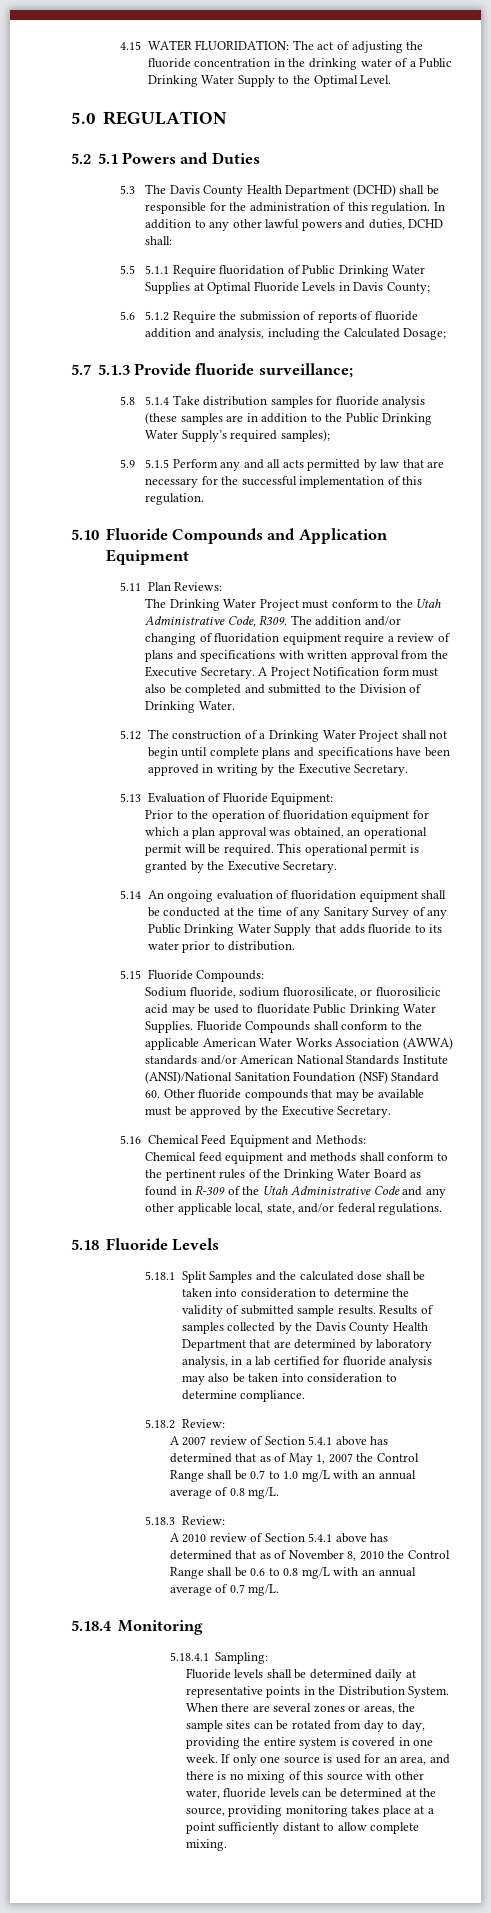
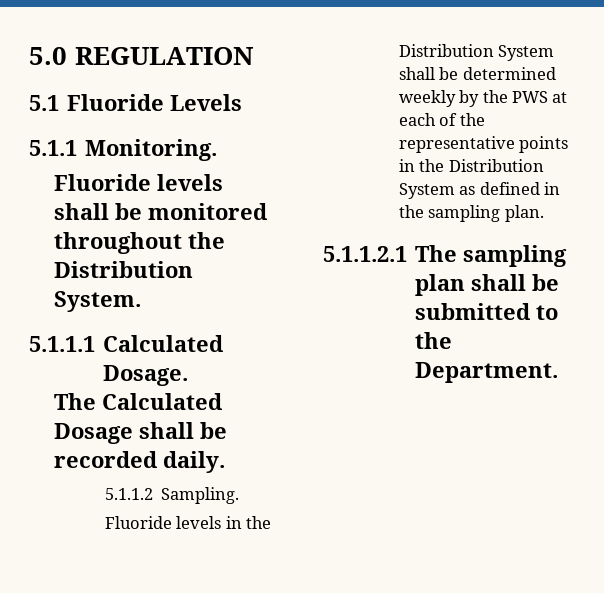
- 4.15 WATER FLUORIDATION: The act of adjusting the fluoride concentration in the drinking water of a Public Drinking Water Supply to the Optimal Level.
  5.0 REGULATION
- 5.2 5.1 Powers and Duties
- 5.3 The Davis County Health Department (DCHD) shall be responsible for the administration of this regulation. In addition to any other lawful powers and duties, DCHD shall:
- 5.5 5.1.1 Require fluoridation of Public Drinking Water Supplies at Optimal Fluoride Levels in Davis County;
- 5.6 5.1.2 Require the submission of reports of fluoride addition and analysis, including the Calculated Dosage;
- 5.7 5.1.3 Provide fluoride surveillance;
- 5.8 5.1.4 Take distribution samples for fluoride analysis (these samples are in addition to the Public Drinking Water Supply’s required samples);
- 5.9 5.1.5 Perform any and all acts permitted by law that are necessary for the successful implementation of this regulation.
- 5.10 Fluoride Compounds and Application Equipment
- 5.11 Plan Reviews:
- The Drinking Water Project must conform to the Utah Administrative Code, R309. The addition and/or changing of fluoridation equipment require a review of plans and specifications with written approval from the Executive Secretary. A Project Notification form must also be completed and submitted to the Division of Drinking Water.
- 5.12 The construction of a Drinking Water Project shall not begin until complete plans and specifications have been approved in writing by the Executive Secretary.
- 5.13 Evaluation of Fluoride Equipment:
- Prior to the operation of fluoridation equipment for which a plan approval was obtained, an operational permit will be required. This operational permit is granted by the Executive Secretary.
- 5.14 An ongoing evaluation of fluoridation equipment shall be conducted at the time of any Sanitary Survey of any Public Drinking Water Supply that adds fluoride to its water prior to distribution.
- 5.15 Fluoride Compounds:
- Sodium fluoride, sodium fluorosilicate, or fluorosilicic acid may be used to fluoridate Public Drinking Water Supplies. Fluoride Compounds shall conform to the applicable American Water Works Association (AWWA) standards and/or American National Standards Institute (ANSI)/National Sanitation Foundation (NSF) Standard 60. Other fluoride compounds that may be available must be approved by the Executive Secretary.
- 5.16 Chemical Feed Equipment and Methods:
- Chemical feed equipment and methods shall conform to the pertinent rules of the Drinking Water Board as found in R-309 of the Utah Administrative Code and any other applicable local, state, and/or federal regulations.
- 5.18 Fluoride Levels
- 5.18.1 Split Samples and the calculated dose shall be taken into consideration to determine the validity of submitted sample results. Results of samples collected by the Davis County Health Department that are determined by laboratory analysis, in a lab certified for fluoride analysis may also be taken into consideration to determine compliance.
- 5.18.2 Review:
- A 2007 review of Section 5.4.1 above has determined that as of May 1, 2007 the Control Range shall be 0.7 to 1.0 mg/L with an annual average of 0.8 mg/L.
- 5.18.3 Review:
- A 2010 review of Section 5.4.1 above has determined that as of November 8, 2010 the Control Range shall be 0.6 to 0.8 mg/L with an annual average of 0.7 mg/L.
- 5.18.4 Monitoring
- 5.18.4.1 Sampling:
- Fluoride levels shall be determined daily at representative points in the Distribution System. When there are several zones or areas, the sample sites can be rotated from day to day, providing the entire system is covered in one week. If only one source is used for an area, and there is no mixing of this source with other water, fluoride levels can be determined at the source, providing monitoring takes place at a point sufficiently distant to allow complete mixing.
+ 5.1 Fluoride Levels
+ 5.1.1 Monitoring.
+ Fluoride levels shall be monitored throughout the Distribution System.
+ 5.1.1.1 Calculated Dosage.
+ The Calculated Dosage shall be recorded daily.
+ 5.1.1.2 Sampling.
+ Fluoride levels in the Distribution System shall be determined weekly by the PWS at each of the representative points in the Distribution System as defined in the sampling plan.
+ 5.1.1.2.1 The sampling plan shall be submitted to the Department.

